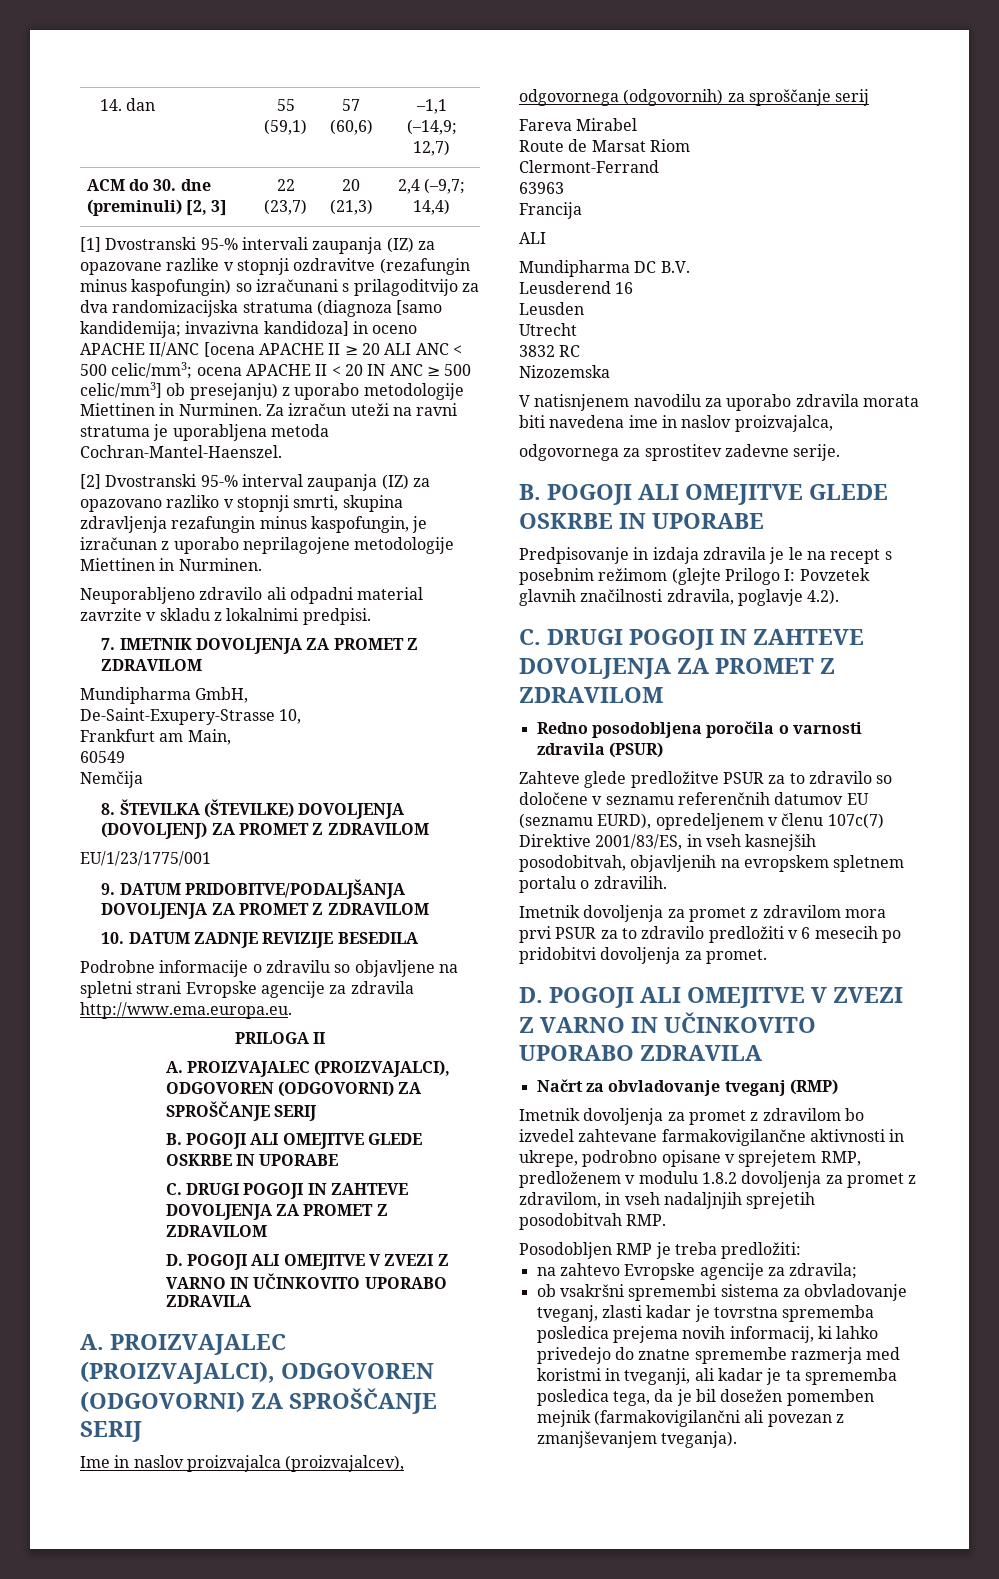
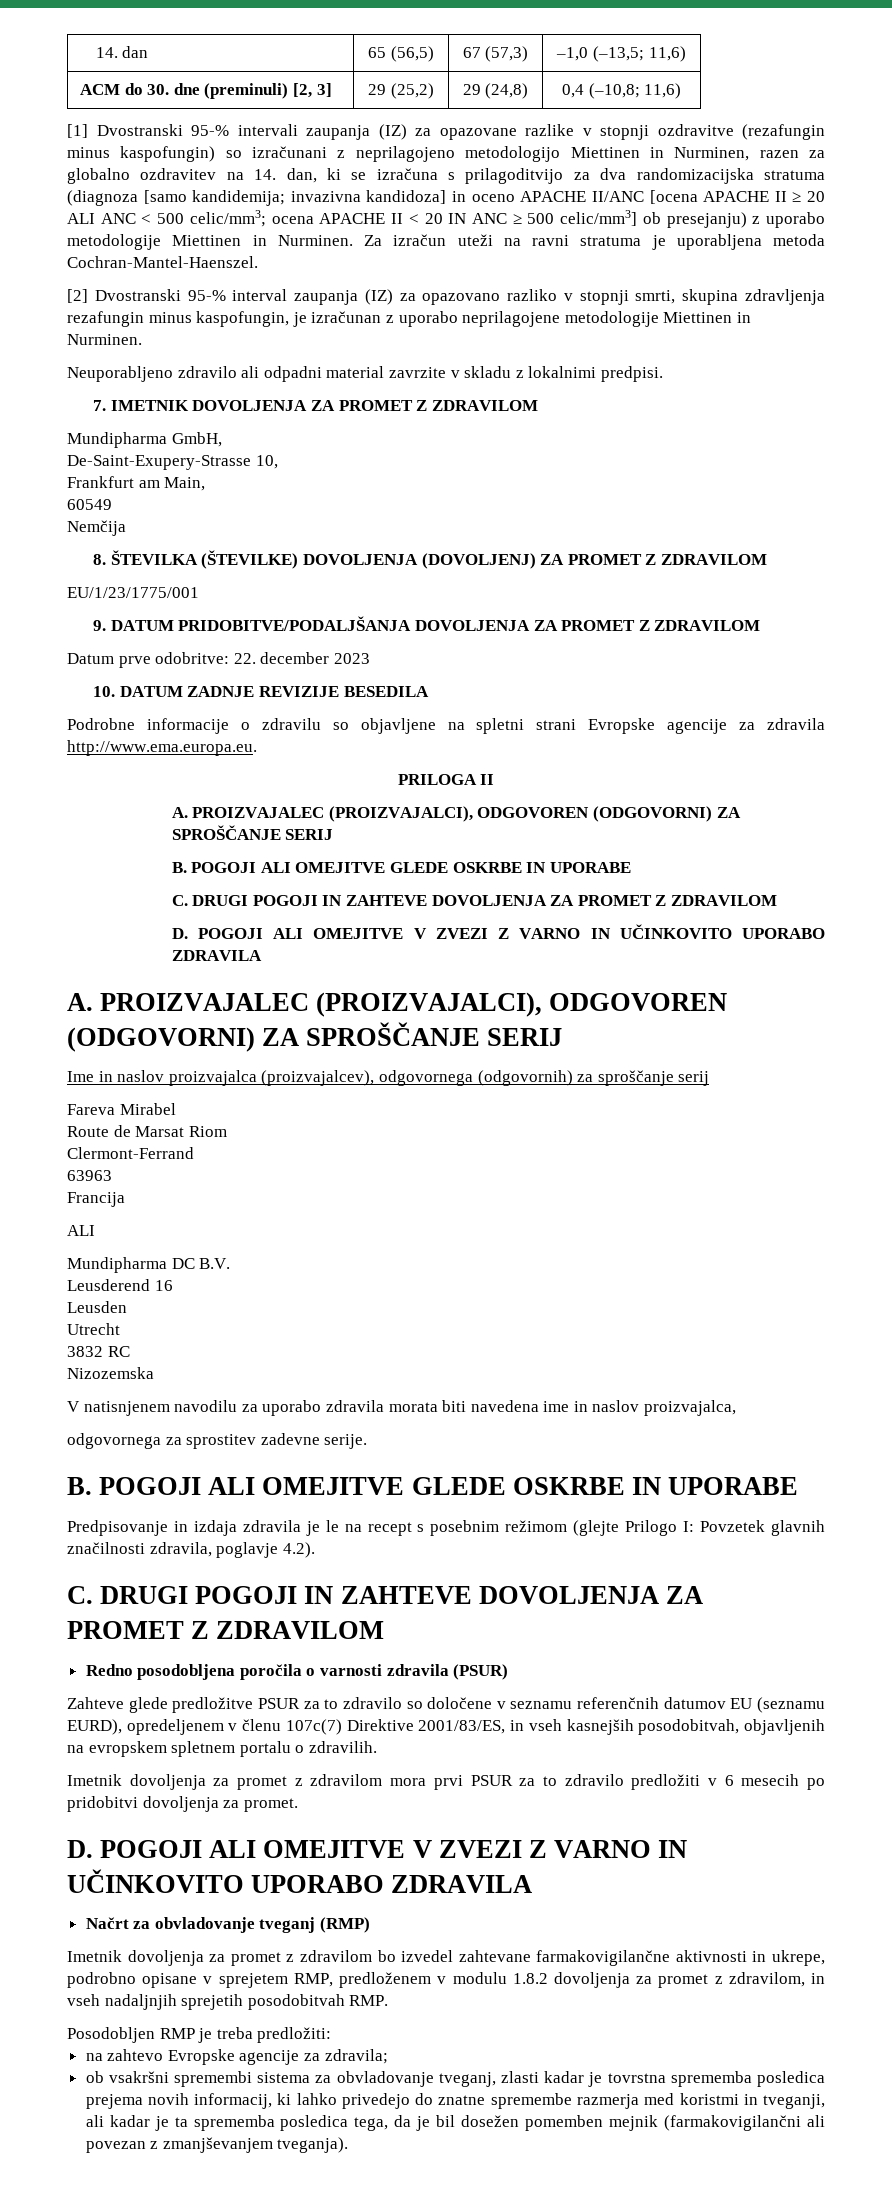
- 14. dan | 55 (59,1) | 57 (60,6) | –1,1 (–14,9; 12,7)
+ 14. dan | 65 (56,5) | 67 (57,3) | –1,0 (–13,5; 11,6)
- ACM do 30. dne (preminuli) [2, 3] | 22 (23,7) | 20 (21,3) | 2,4 (–9,7; 14,4)
+ ACM do 30. dne (preminuli) [2, 3] | 29 (25,2) | 29 (24,8) | 0,4 (–10,8; 11,6)
- [1] Dvostranski 95-% intervali zaupanja (IZ) za opazovane razlike v stopnji ozdravitve (rezafungin minus kaspofungin) so izračunani s prilagoditvijo za dva randomizacijska stratuma (diagnoza [samo kandidemija; invazivna kandidoza] in oceno APACHE II/ANC [ocena APACHE II ≥ 20 ALI ANC < 500 celic/mm3; ocena APACHE II < 20 IN ANC ≥ 500 celic/mm3] ob presejanju) z uporabo metodologije Miettinen in Nurminen.
+ [1] Dvostranski 95-% intervali zaupanja (IZ) za opazovane razlike v stopnji ozdravitve (rezafungin minus kaspofungin) so izračunani z neprilagojeno metodologijo Miettinen in Nurminen, razen za globalno ozdravitev na 14. dan, ki se izračuna s prilagoditvijo za dva randomizacijska stratuma (diagnoza [samo kandidemija; invazivna kandidoza] in oceno APACHE II/ANC [ocena APACHE II ≥ 20 ALI ANC < 500 celic/mm3; ocena APACHE II < 20 IN ANC ≥ 500 celic/mm3] ob presejanju) z uporabo metodologije Miettinen in Nurminen.
+ Datum prve odobritve: 22. december 2023

